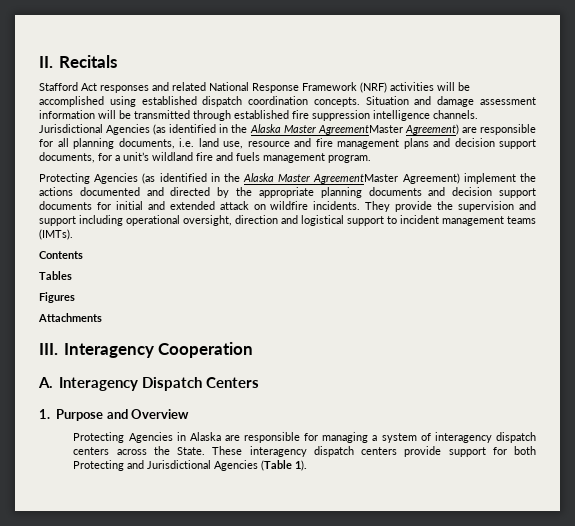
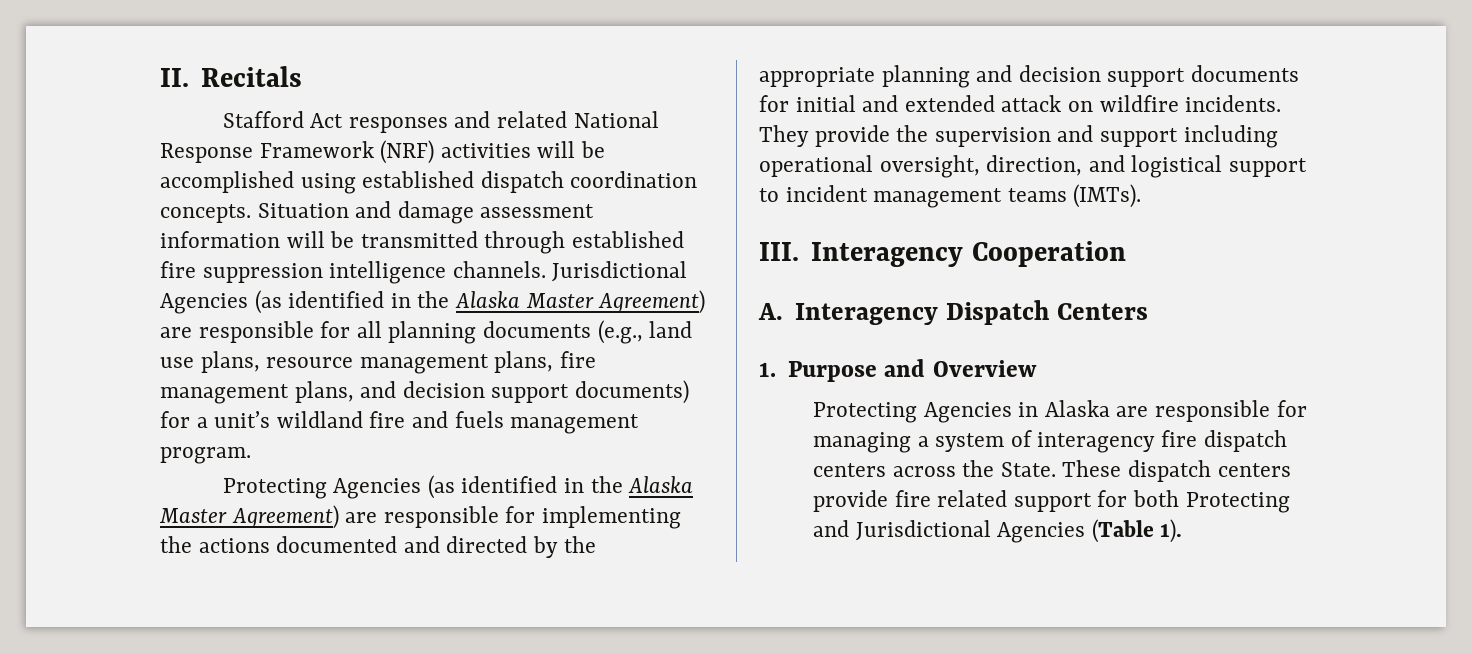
- Jurisdictional Agencies (as identified in the Alaska Master AgreementMaster Agreement) are responsible for all planning documents, i.e. land use, resource and fire management plans and decision support documents, for a unit’s wildland fire and fuels management program.
+ Jurisdictional Agencies (as identified in the Alaska Master Agreement) are responsible for all planning documents (e.g., land use plans, resource management plans, fire management plans, and decision support documents) for a unit’s wildland fire and fuels management program.
- Protecting Agencies (as identified in the Alaska Master AgreementMaster Agreement) implement the actions documented and directed by the appropriate planning documents and decision support documents for initial and extended attack on wildfire incidents.
+ Protecting Agencies (as identified in the Alaska Master Agreement) are responsible for implementing the actions documented and directed by the appropriate planning and decision support documents for initial and extended attack on wildfire incidents.
- They provide the supervision and support including operational oversight, direction and logistical support to incident management teams (IMTs).
+ They provide the supervision and support including operational oversight, direction, and logistical support to incident management teams (IMTs).
- Contents
- Tables
- Figures
- Attachments
- Protecting Agencies in Alaska are responsible for managing a system of interagency dispatch centers across the State.
+ Protecting Agencies in Alaska are responsible for managing a system of interagency fire dispatch centers across the State.
- These interagency dispatch centers provide support for both Protecting and Jurisdictional Agencies (Table 1).
+ These dispatch centers provide fire related support for both Protecting and Jurisdictional Agencies (Table 1).

